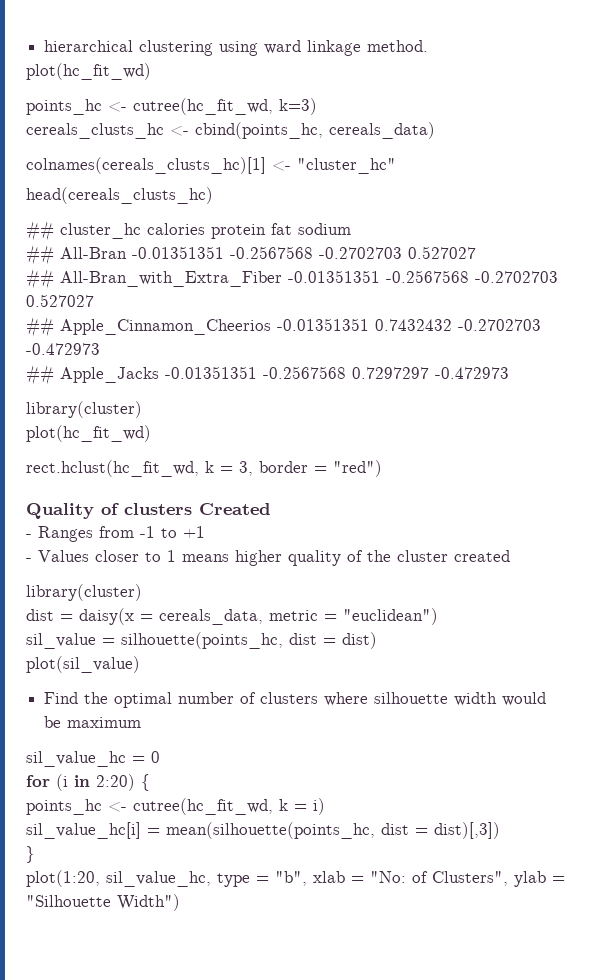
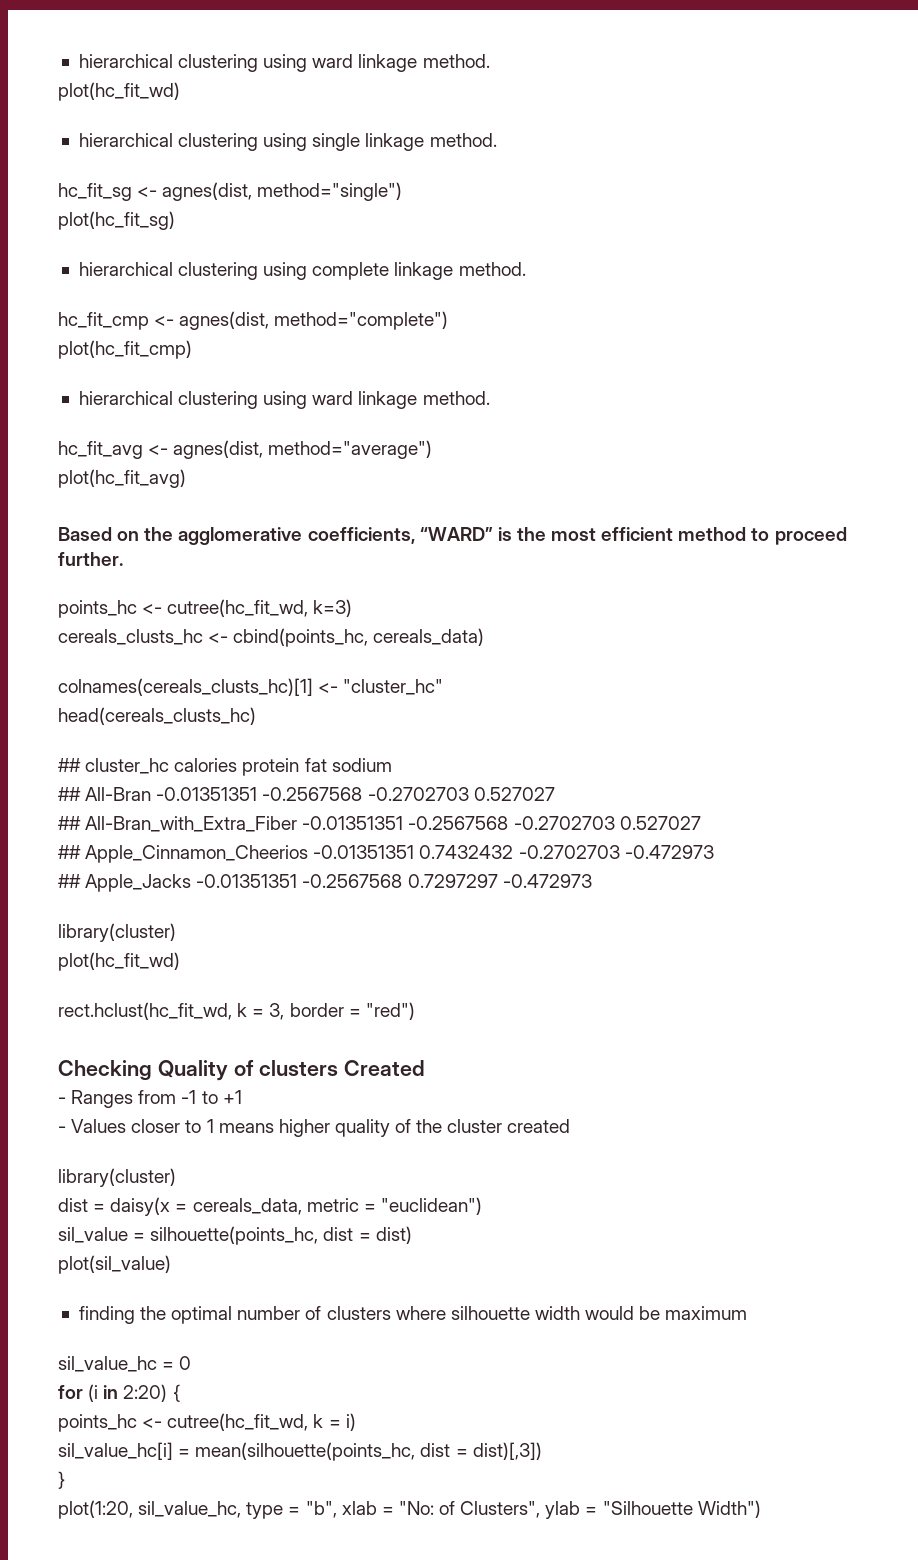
+ hierarchical clustering using single linkage method.
+ hc_fit_sg <- agnes(dist, method="single")
+ plot(hc_fit_sg)
+ hierarchical clustering using complete linkage method.
+ hc_fit_cmp <- agnes(dist, method="complete")
+ plot(hc_fit_cmp)
+ hierarchical clustering using ward linkage method.
+ hc_fit_avg <- agnes(dist, method="average")
+ plot(hc_fit_avg)
+ Based on the agglomerative coefficients, “WARD” is the most efficient method to proceed further.
- Quality of clusters Created
+ Checking Quality of clusters Created
- Find the optimal number of clusters where silhouette width would be maximum
+ finding the optimal number of clusters where silhouette width would be maximum

